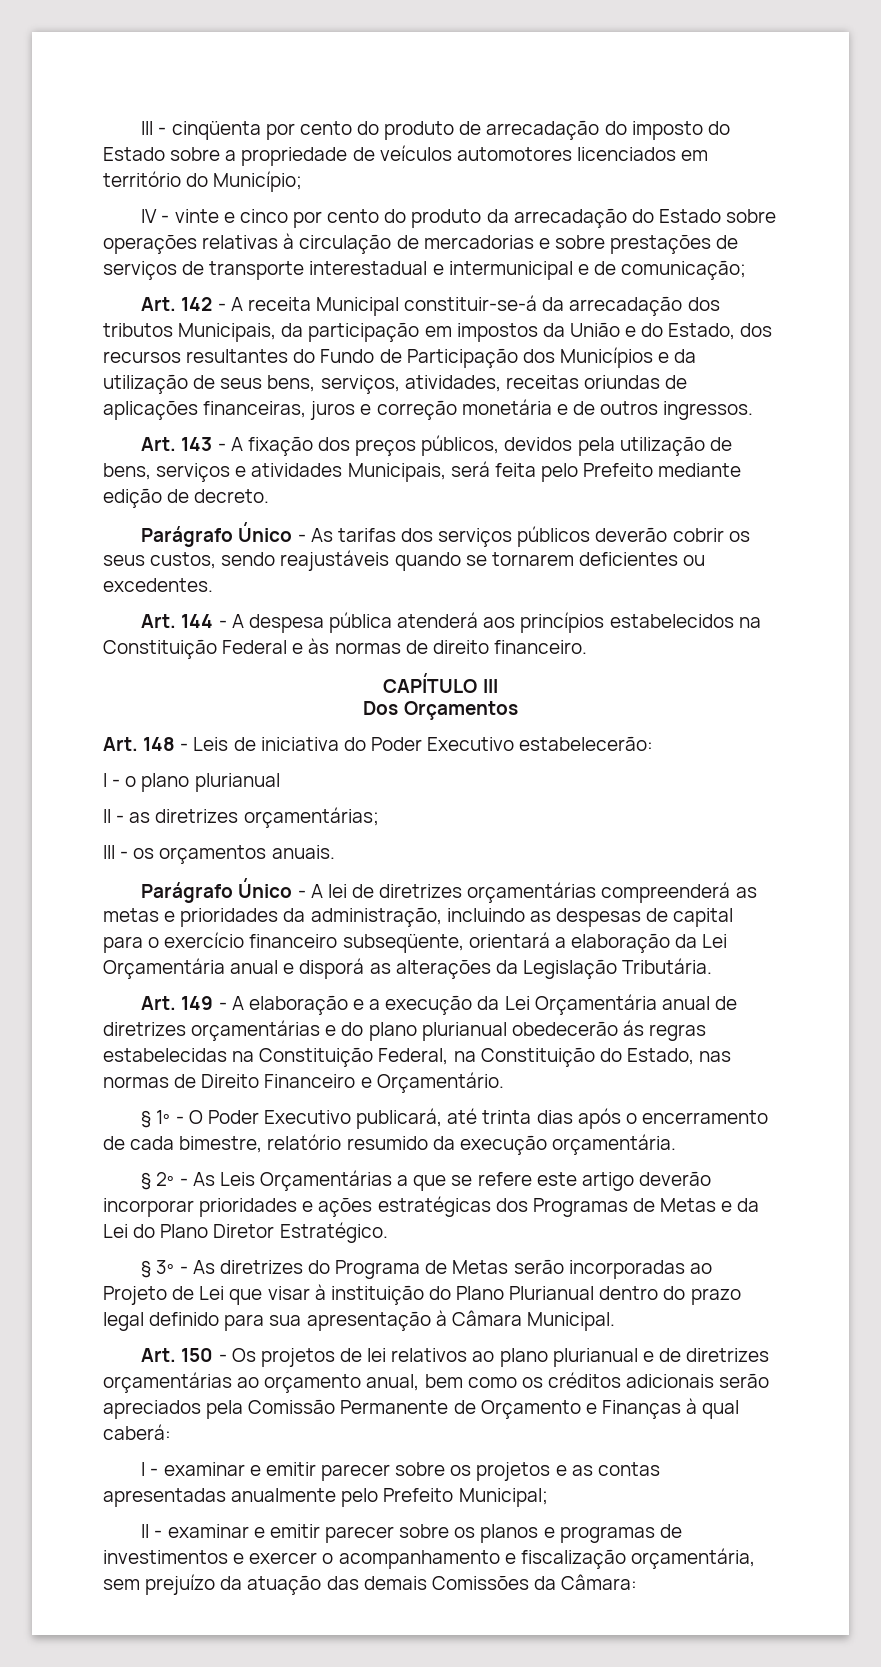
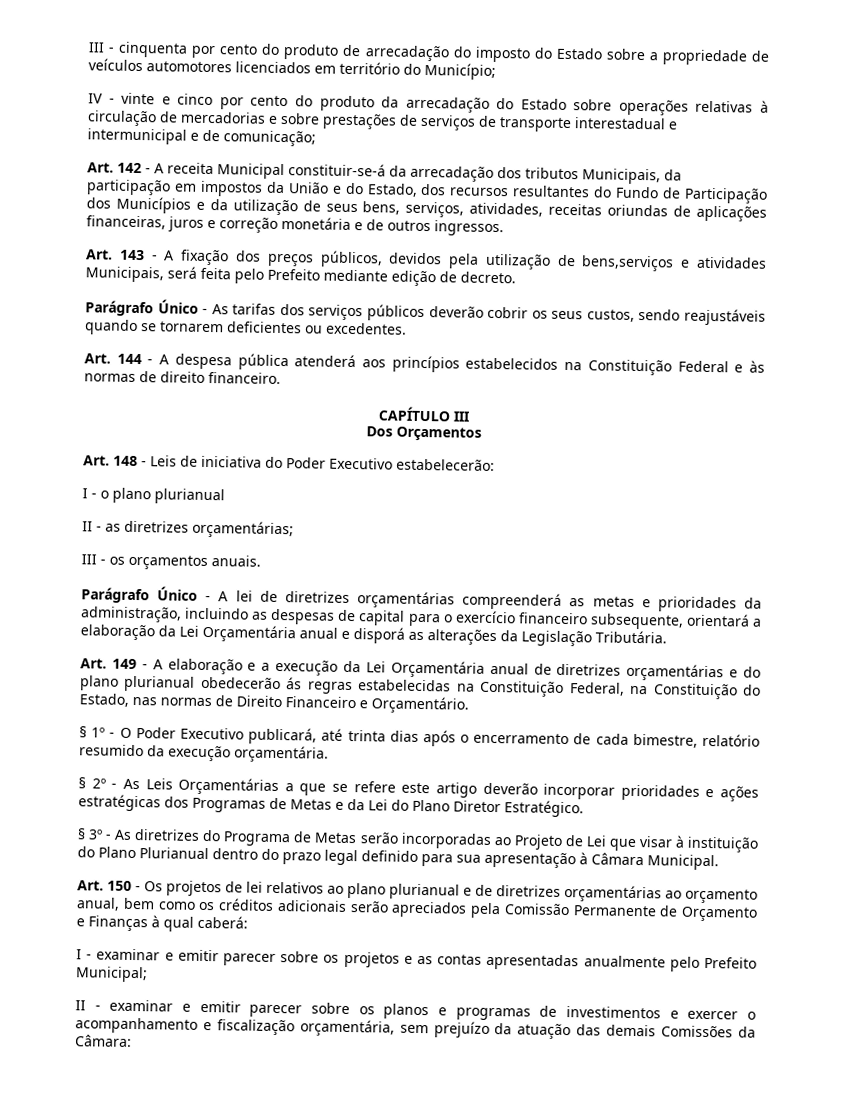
- III - cinqüenta por cento do produto de arrecadação do imposto do Estado sobre a propriedade de veículos automotores licenciados em território do Município;
+ III - cinquenta por cento do produto de arrecadação do imposto do Estado sobre a propriedade de veículos automotores licenciados em território do Município;
- Art. 143 - A fixação dos preços públicos, devidos pela utilização de bens, serviços e atividades Municipais, será feita pelo Prefeito mediante edição de decreto.
+ Art. 143 - A fixação dos preços públicos, devidos pela utilização de bens,serviços e atividades Municipais, será feita pelo Prefeito mediante edição de decreto.
- Parágrafo Único - A lei de diretrizes orçamentárias compreenderá as metas e prioridades da administração, incluindo as despesas de capital para o exercício financeiro subseqüente, orientará a elaboração da Lei Orçamentária anual e disporá as alterações da Legislação Tributária.
+ Parágrafo Único - A lei de diretrizes orçamentárias compreenderá as metas e prioridades da administração, incluindo as despesas de capital para o exercício financeiro subsequente, orientará a elaboração da Lei Orçamentária anual e disporá as alterações da Legislação Tributária.

